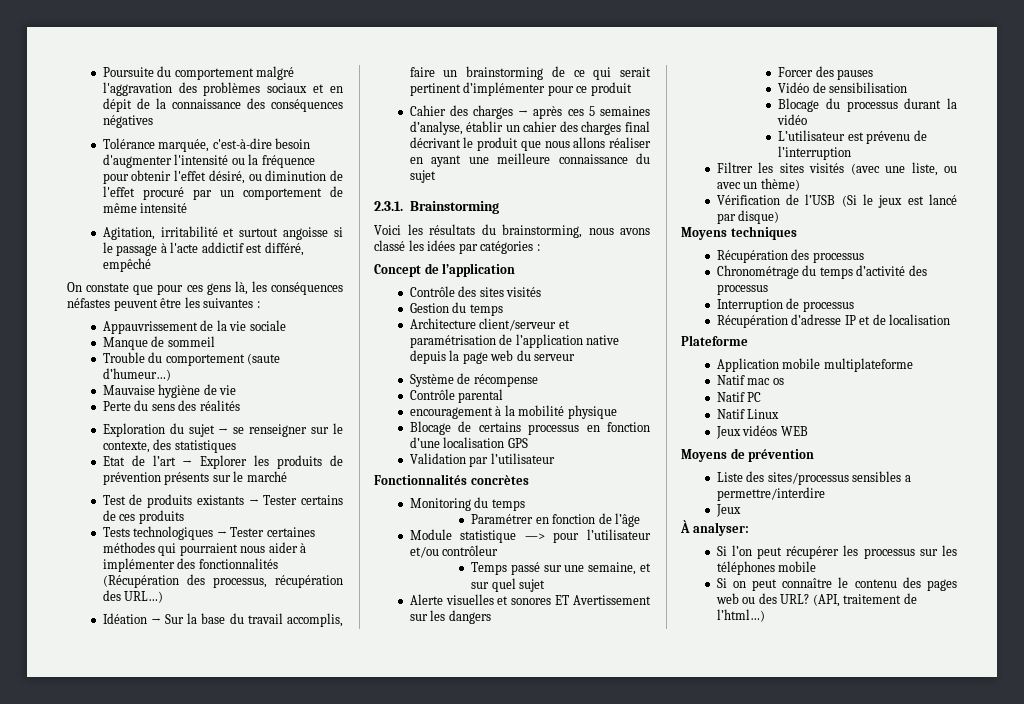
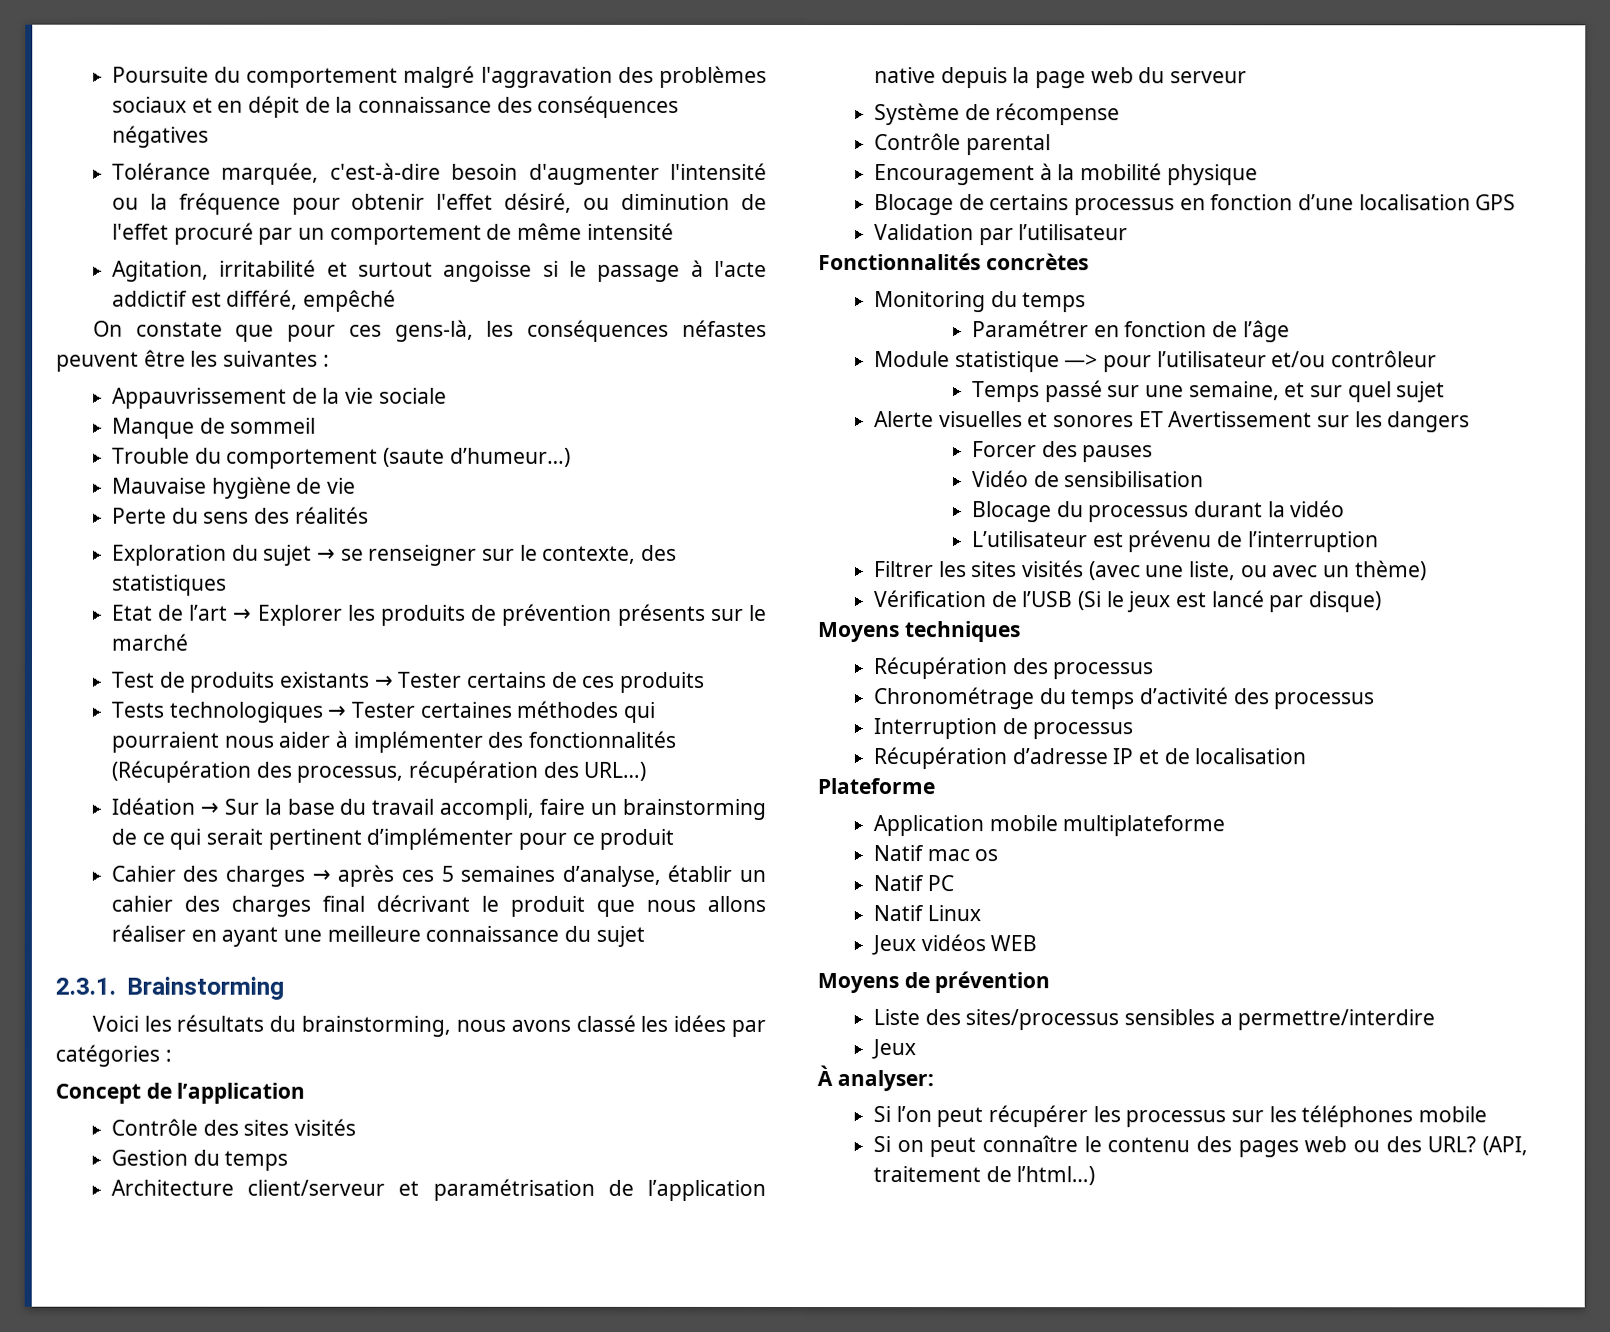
- On constate que pour ces gens là, les conséquences néfastes peuvent être les suivantes :
+ On constate que pour ces gens-là, les conséquences néfastes peuvent être les suivantes :
- Idéation → Sur la base du travail accomplis, faire un brainstorming de ce qui serait pertinent d’implémenter pour ce produit
+ Idéation → Sur la base du travail accompli, faire un brainstorming de ce qui serait pertinent d’implémenter pour ce produit
- encouragement à la mobilité physique
+ Encouragement à la mobilité physique

